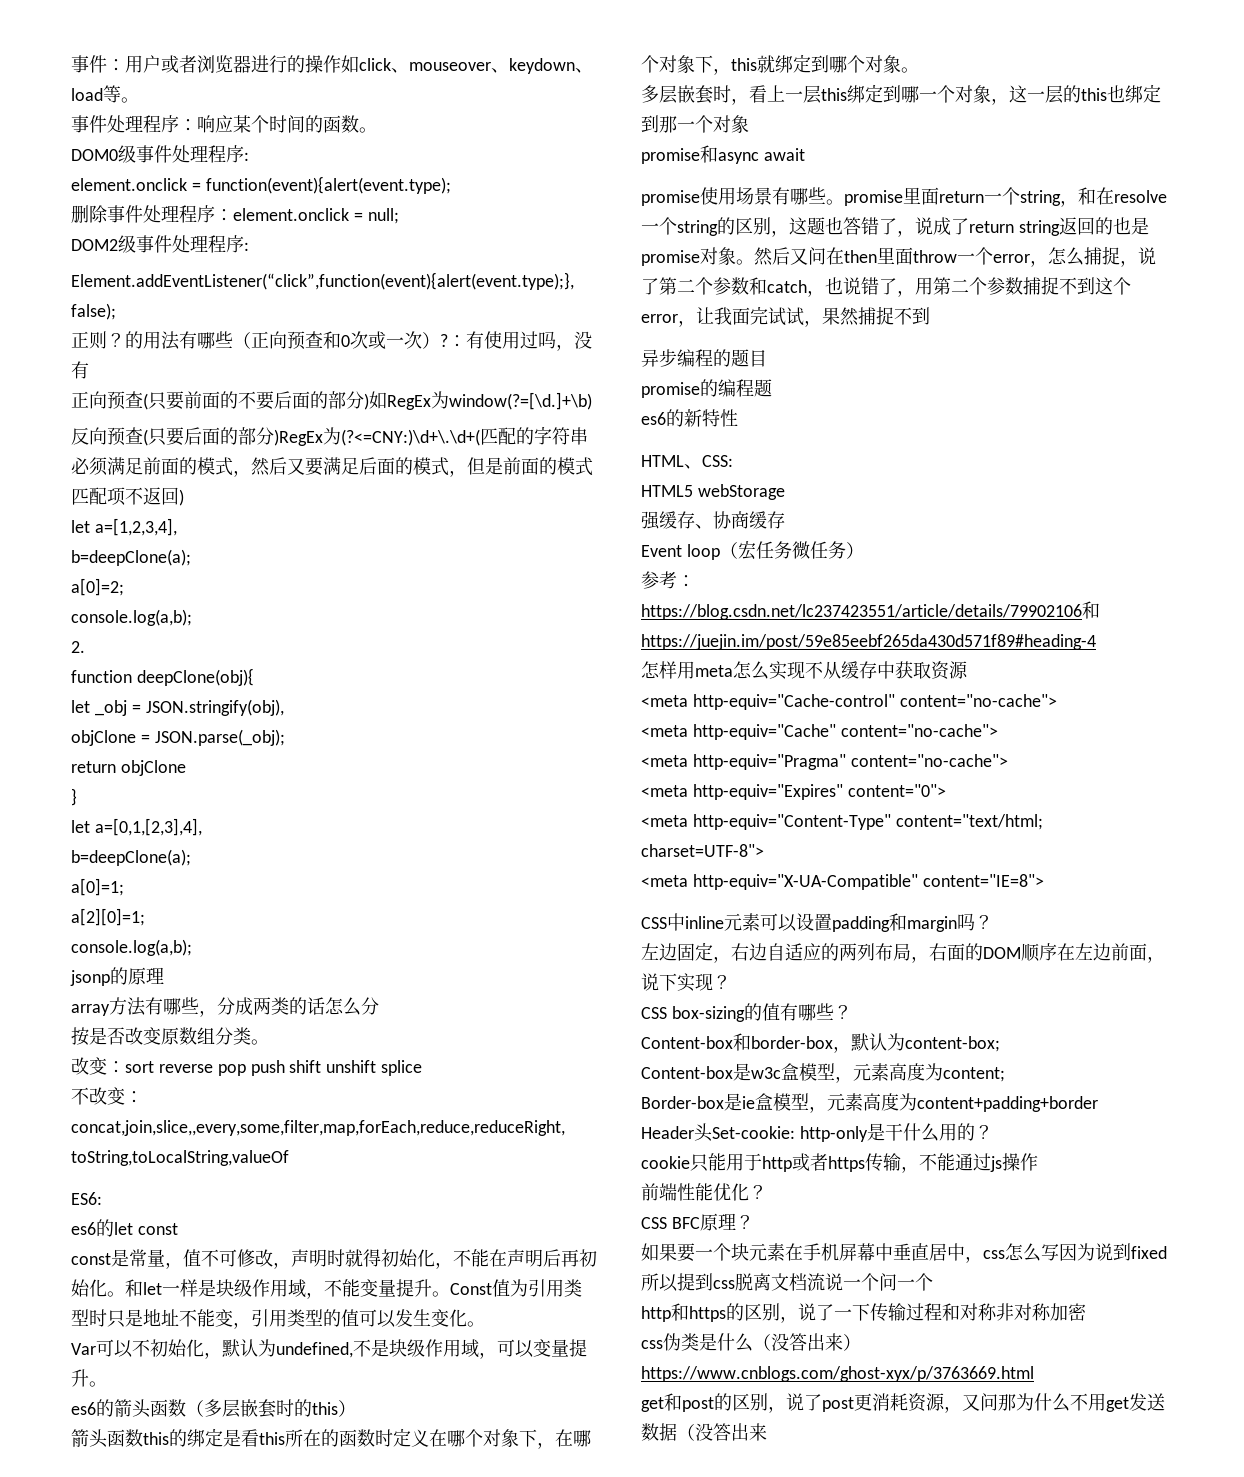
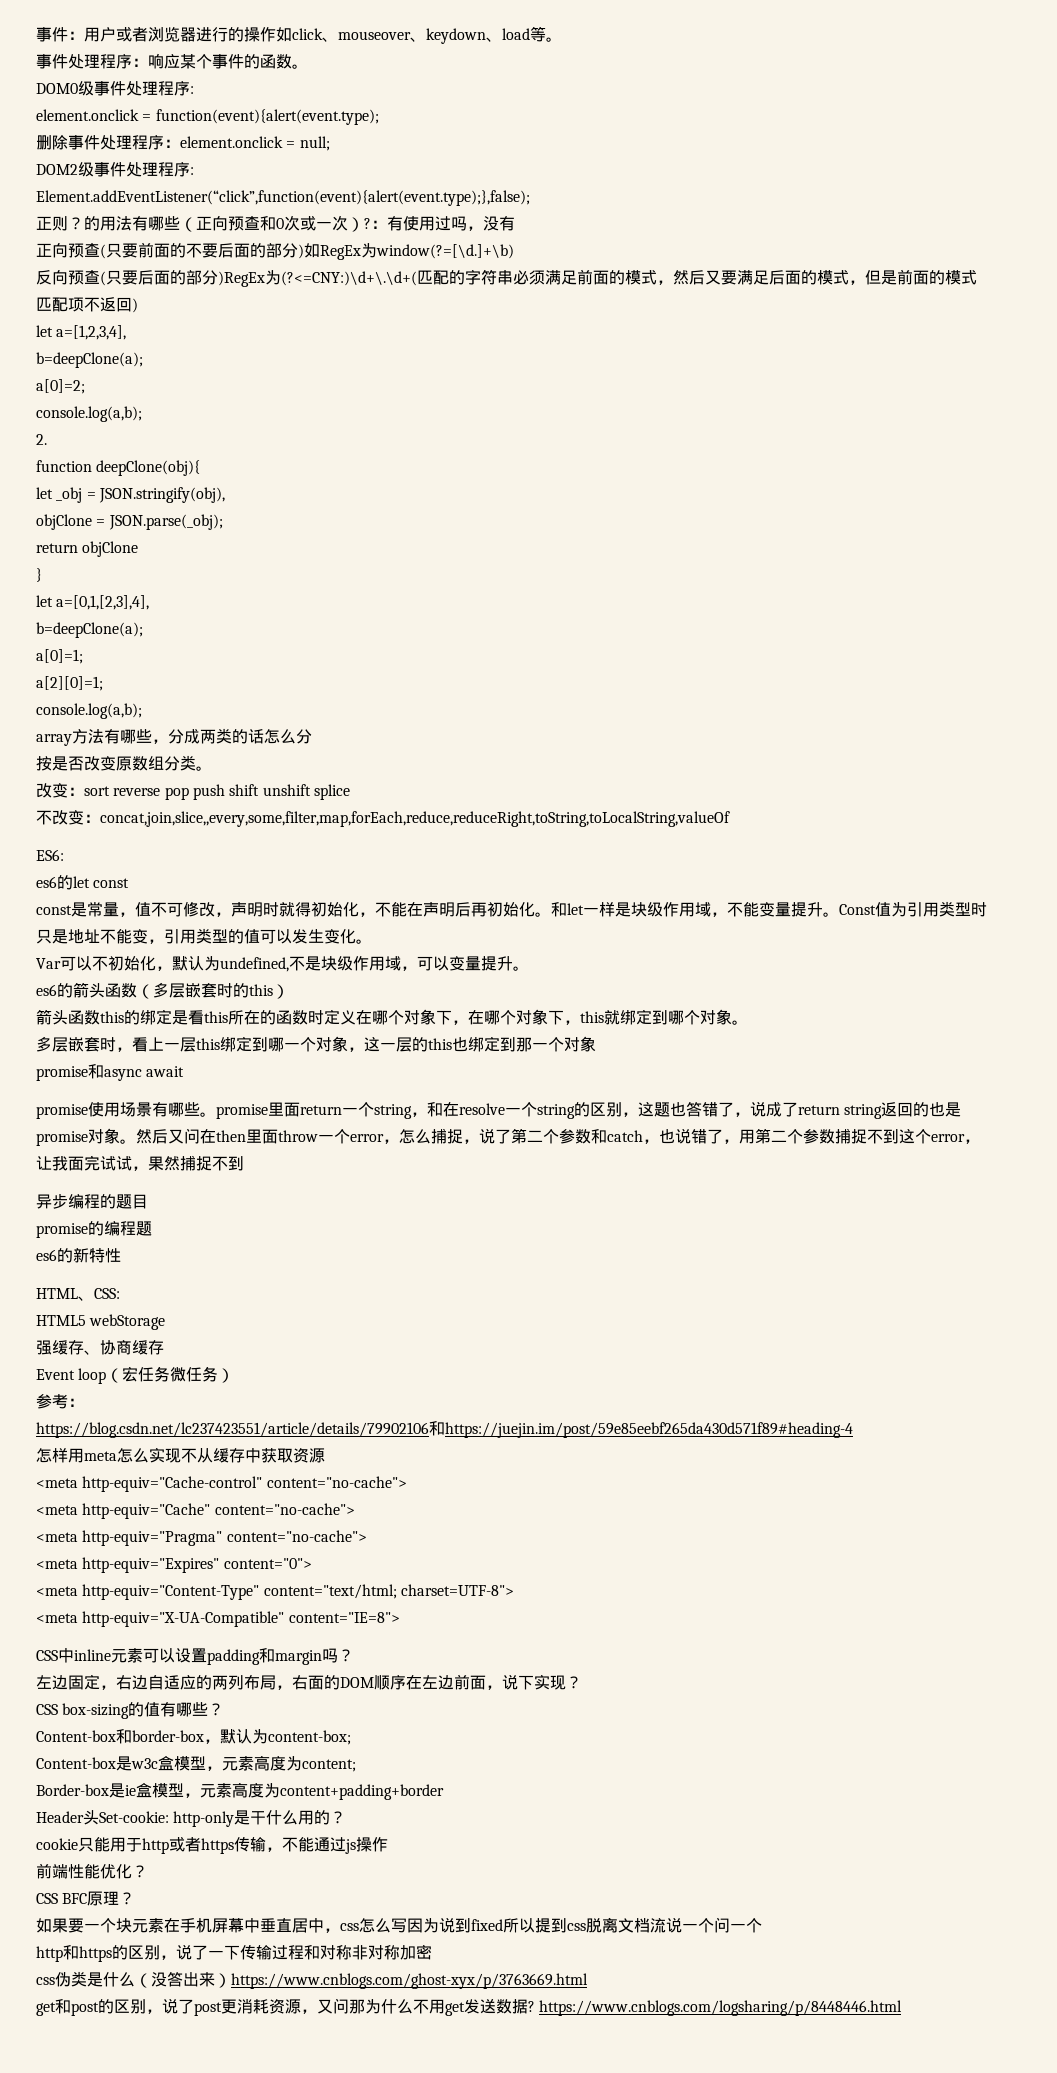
- 事件处理程序：响应某个时间的函数。
+ 事件处理程序：响应某个事件的函数。
- jsonp的原理
- get和post的区别，说了post更消耗资源，又问那为什么不用get发送数据（没答出来
+ get和post的区别，说了post更消耗资源，又问那为什么不用get发送数据? https://www.cnblogs.com/logsharing/p/8448446.html

